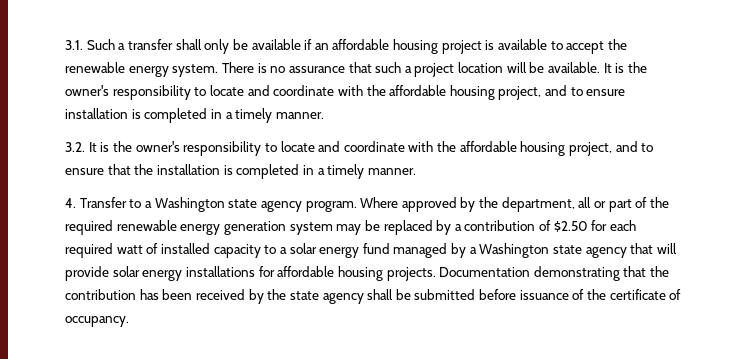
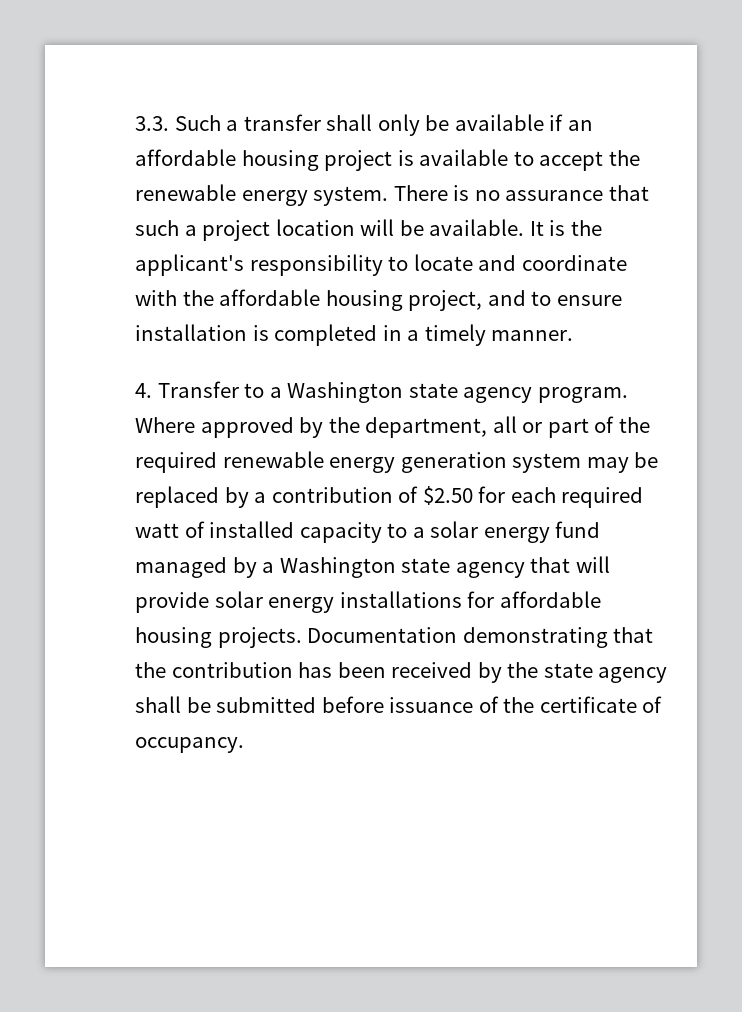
- 3.1. Such a transfer shall only be available if an affordable housing project is available to accept the renewable energy system.
+ 3.3. Such a transfer shall only be available if an affordable housing project is available to accept the renewable energy system.
- It is the owner's responsibility to locate and coordinate with the affordable housing project, and to ensure installation is completed in a timely manner.
+ It is the applicant's responsibility to locate and coordinate with the affordable housing project, and to ensure installation is completed in a timely manner.
- 3.2. It is the owner's responsibility to locate and coordinate with the affordable housing project, and to ensure that the installation is completed in a timely manner.

